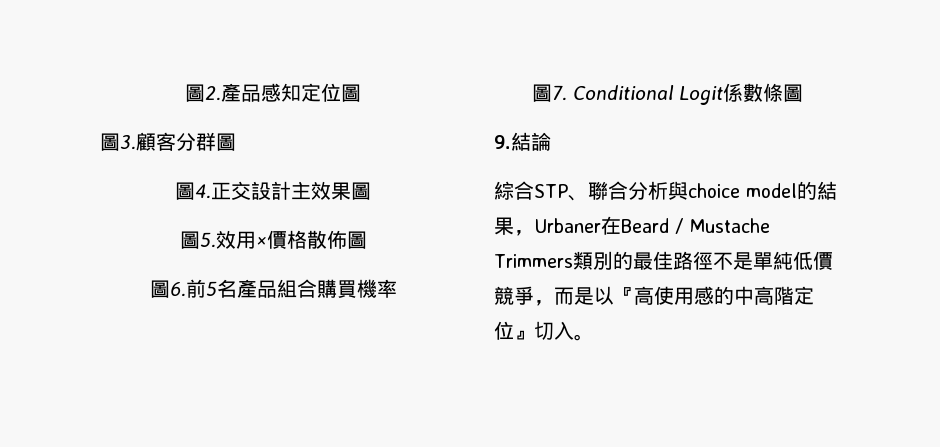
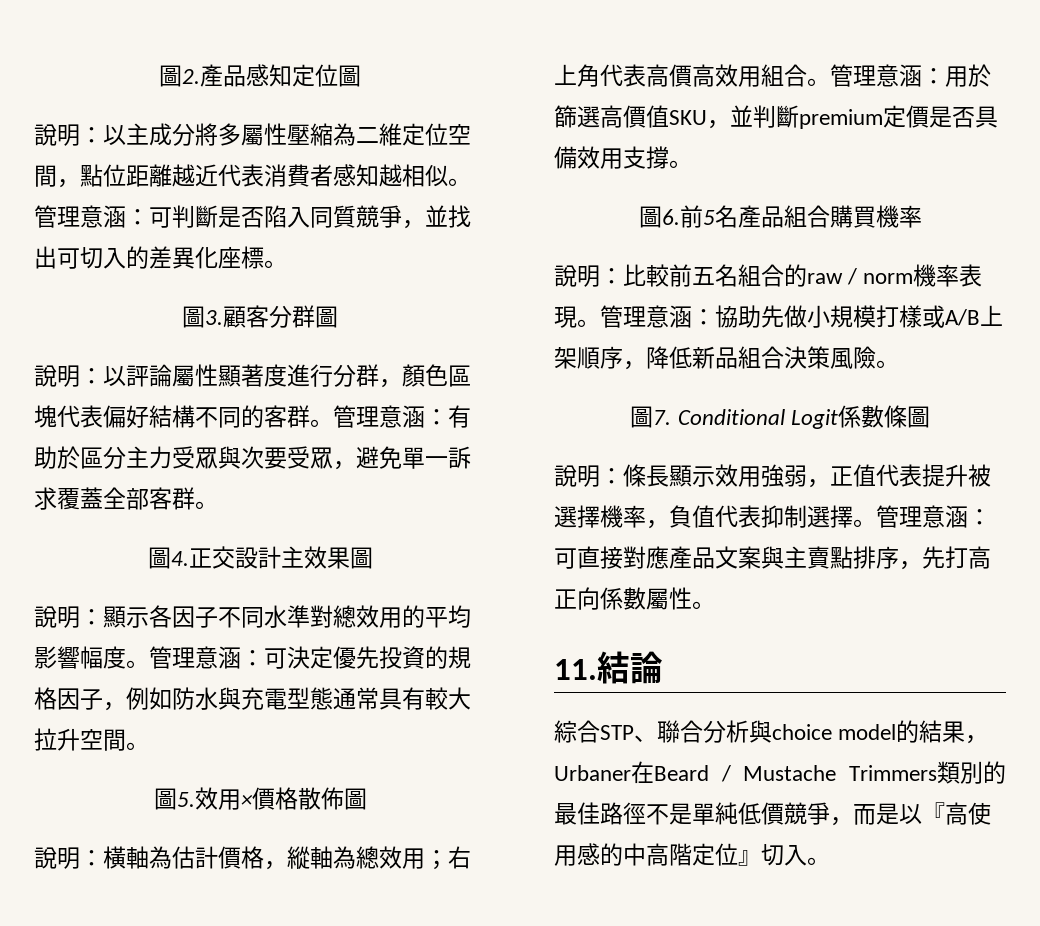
+ 說明：以主成分將多屬性壓縮為二維定位空間，點位距離越近代表消費者感知越相似。管理意涵：可判斷是否陷入同質競爭，並找出可切入的差異化座標。
  圖3.顧客分群圖
+ 說明：以評論屬性顯著度進行分群，顏色區塊代表偏好結構不同的客群。管理意涵：有助於區分主力受眾與次要受眾，避免單一訴求覆蓋全部客群。
+ 說明：顯示各因子不同水準對總效用的平均影響幅度。管理意涵：可決定優先投資的規格因子，例如防水與充電型態通常具有較大拉升空間。
+ 說明：橫軸為估計價格，縱軸為總效用；右上角代表高價高效用組合。管理意涵：用於篩選高價值SKU，並判斷premium定價是否具備效用支撐。
+ 說明：比較前五名組合的raw / norm機率表現。管理意涵：協助先做小規模打樣或A/B上架順序，降低新品組合決策風險。
- 9.結論
+ 說明：條長顯示效用強弱，正值代表提升被選擇機率，負值代表抑制選擇。管理意涵：可直接對應產品文案與主賣點排序，先打高正向係數屬性。
+ 11.結論

